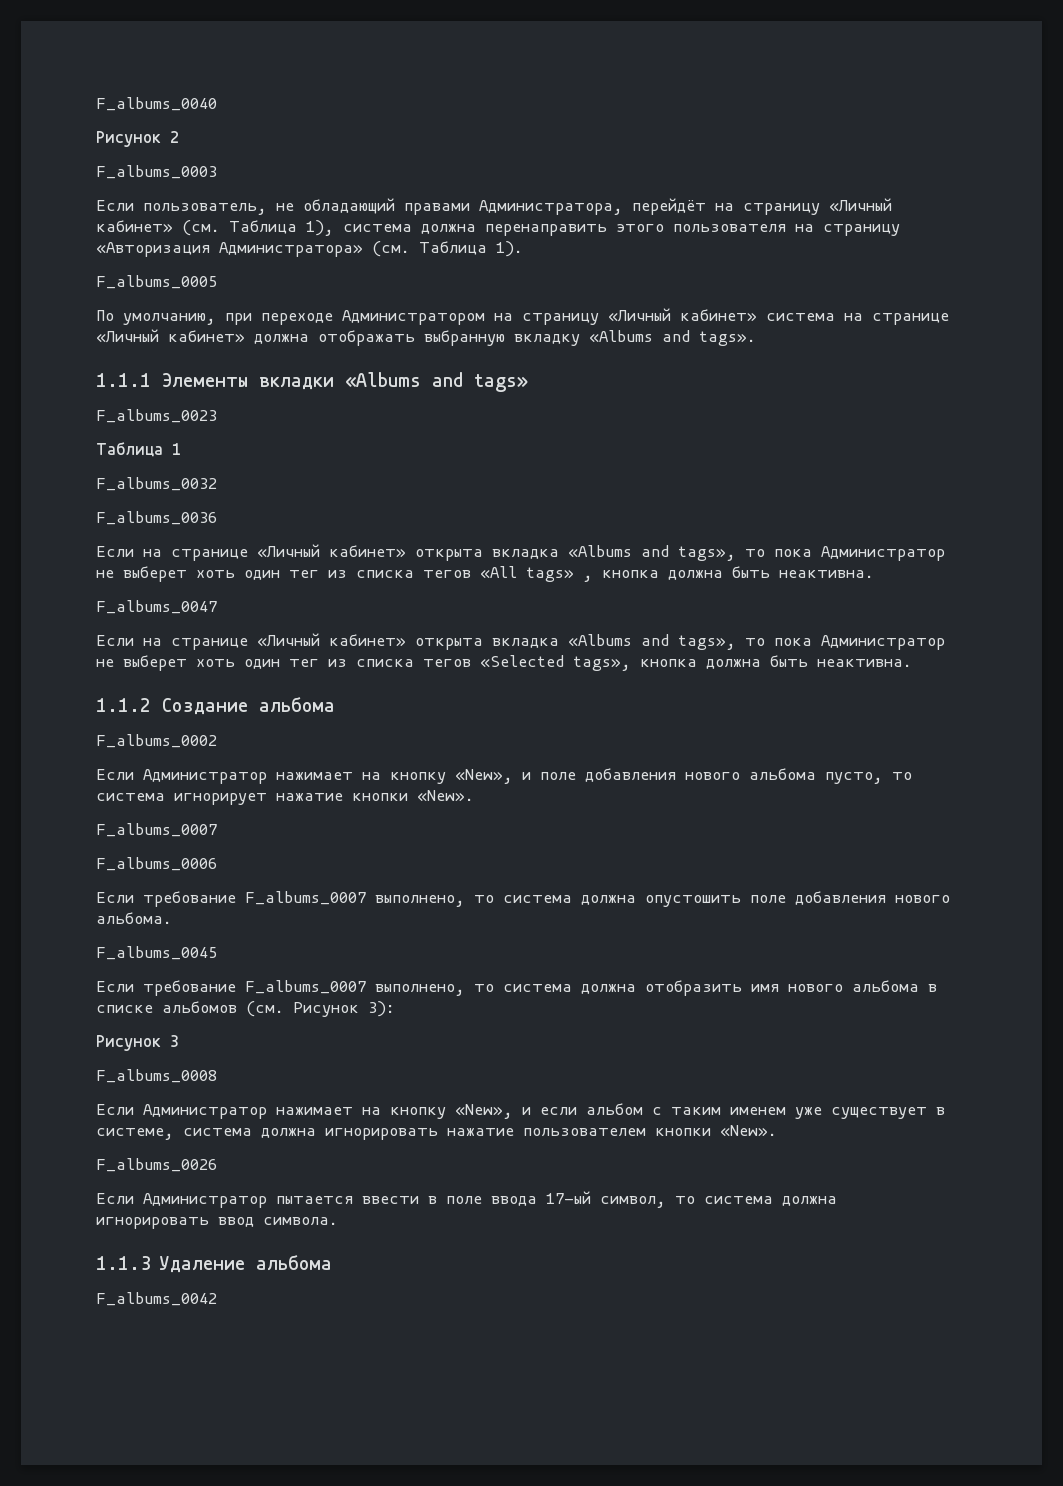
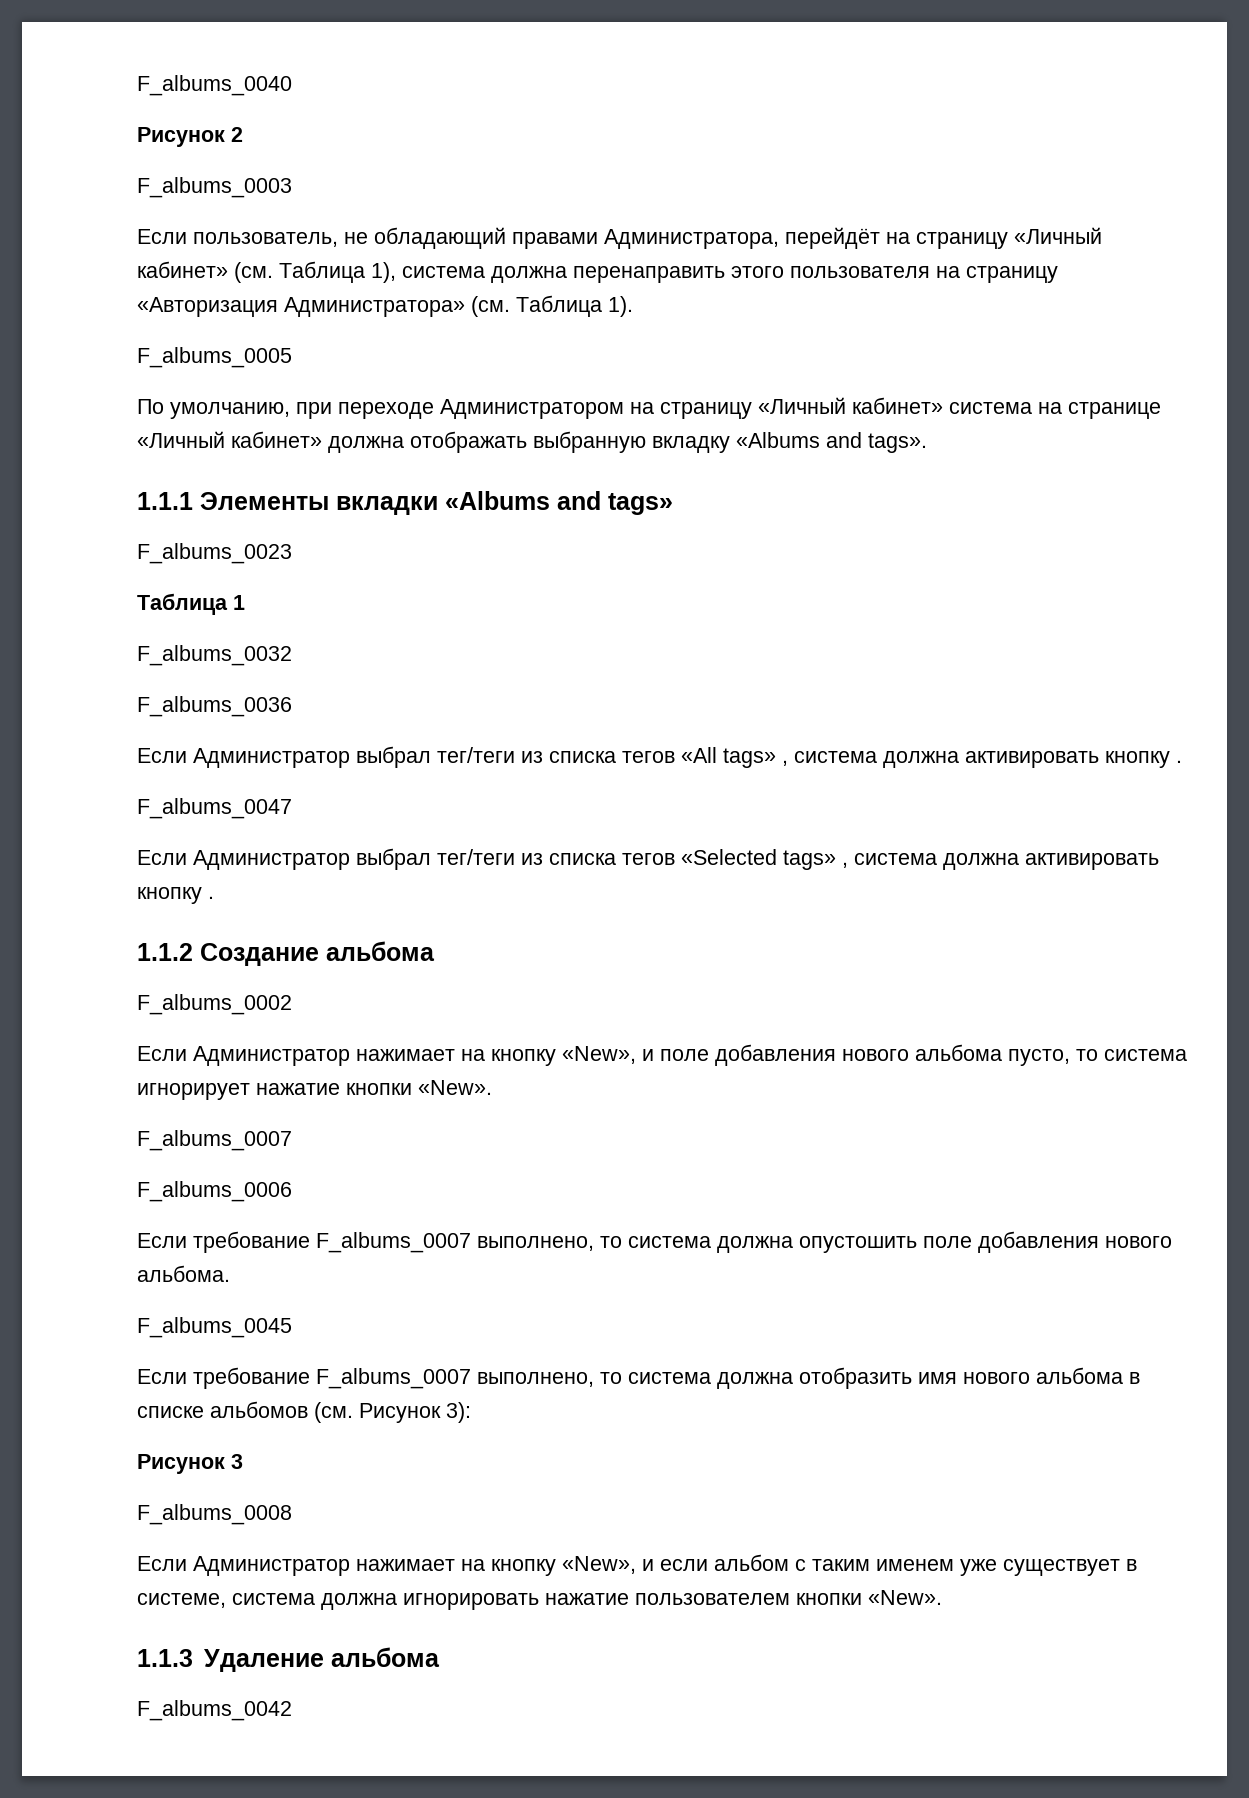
- Если на странице «Личный кабинет» открыта вкладка «Albums and tags», то пока Администратор не выберет хоть один тег из списка тегов «All tags» , кнопка должна быть неактивна.
+ Если Администратор выбрал тег/теги из списка тегов «All tags» , система должна активировать кнопку .
  F_albums_0047
- Если на странице «Личный кабинет» открыта вкладка «Albums and tags», то пока Администратор не выберет хоть один тег из списка тегов «Selected tags», кнопка должна быть неактивна.
+ Если Администратор выбрал тег/теги из списка тегов «Selected tags» , система должна активировать кнопку .
- F_albums_0026
- Если Администратор пытается ввести в поле ввода 17-ый символ, то система должна игнорировать ввод символа.

